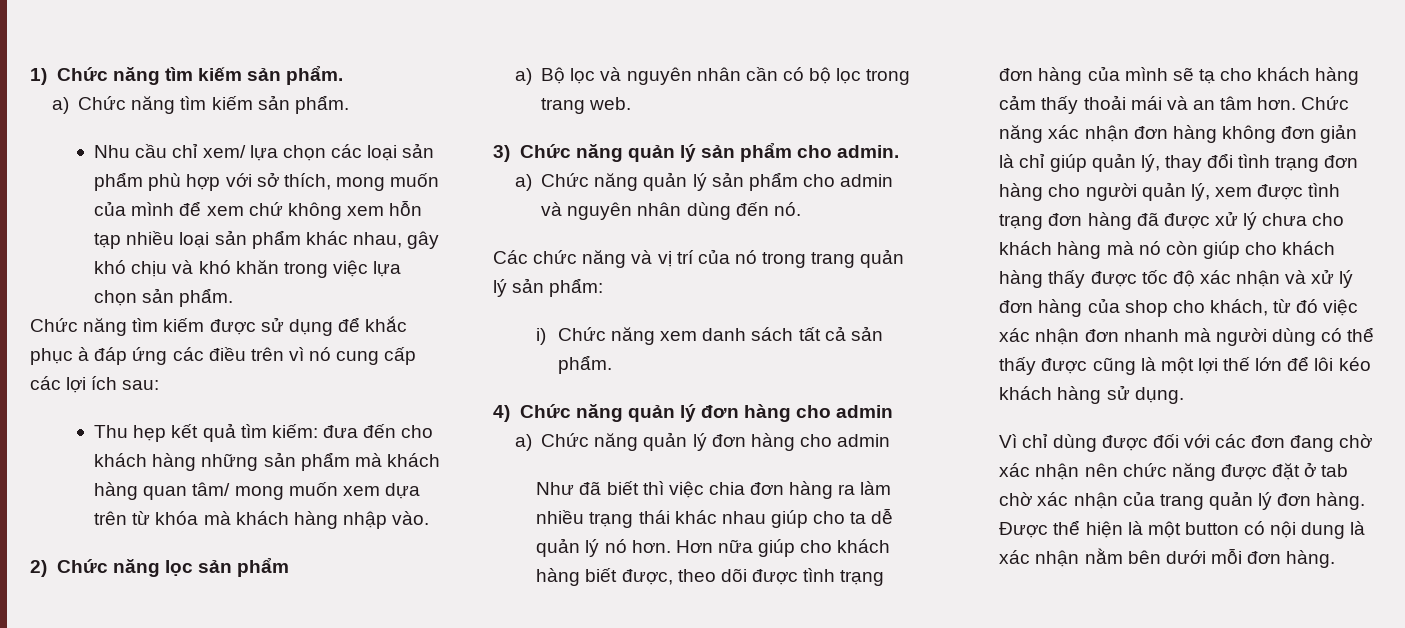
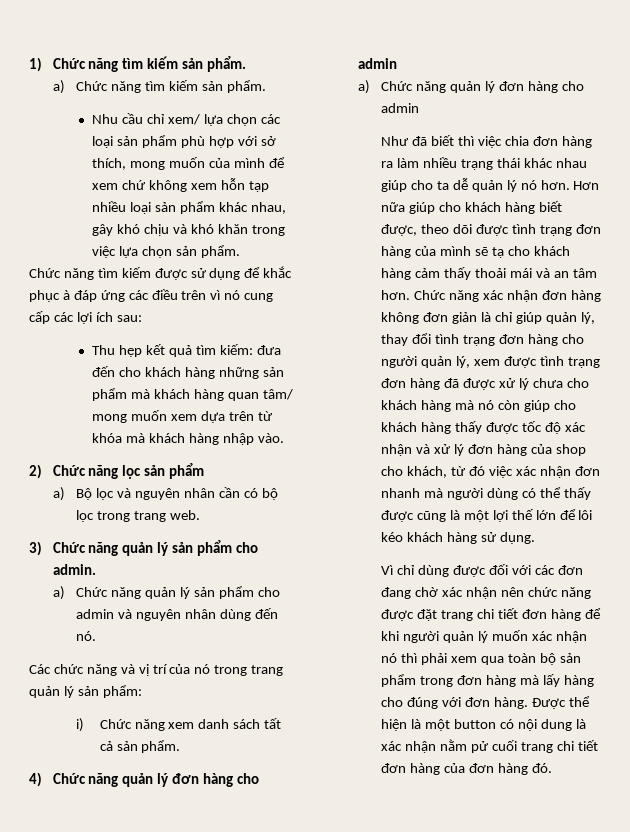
- Vì chỉ dùng được đối với các đơn đang chờ xác nhận nên chức năng được đặt ở tab chờ xác nhận của trang quản lý đơn hàng.
+ Vì chỉ dùng được đối với các đơn đang chờ xác nhận nên chức năng được đặt trang chi tiết đơn hàng để khi người quản lý muốn xác nhận nó thì phải xem qua toàn bộ sản phẩm trong đơn hàng mà lấy hàng cho đúng với đơn hàng.
- Được thể hiện là một button có nội dung là xác nhận nằm bên dưới mỗi đơn hàng.
+ Được thể hiện là một button có nội dung là xác nhận nằm pử cuối trang chi tiết đơn hàng của đơn hàng đó.

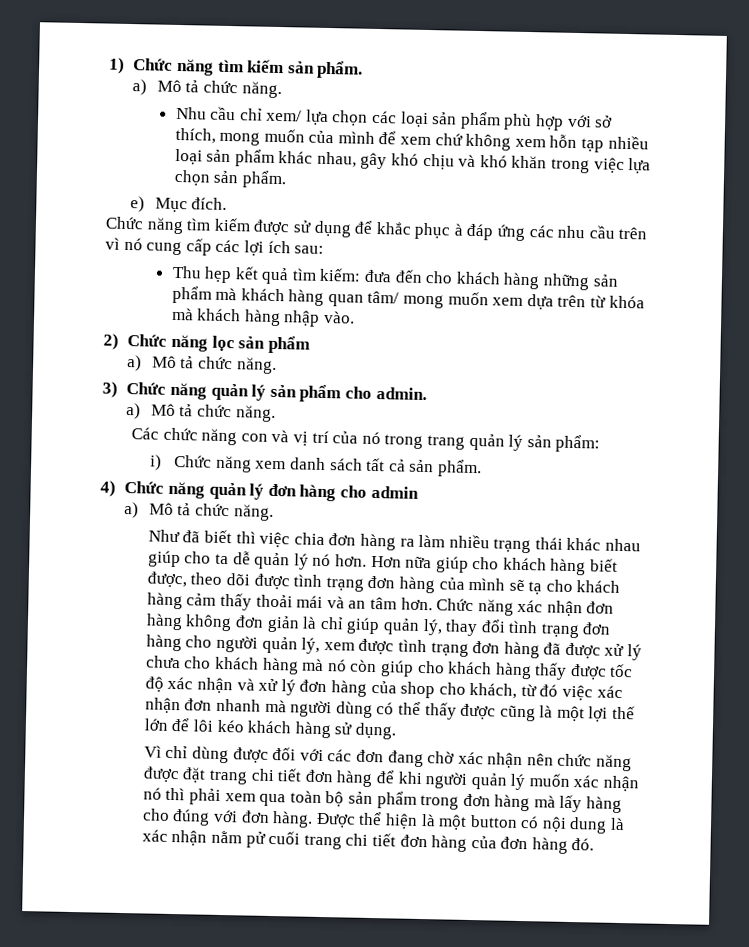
  1) Chức năng tìm kiếm sản phẩm.
- a) Chức năng tìm kiếm sản phẩm.
+ a) Mô tả chức năng.
+ e) Mục đích.
- Chức năng tìm kiếm được sử dụng để khắc phục à đáp ứng các điều trên vì nó cung cấp các lợi ích sau:
+ Chức năng tìm kiếm được sử dụng để khắc phục à đáp ứng các nhu cầu trên vì nó cung cấp các lợi ích sau:
  2) Chức năng lọc sản phẩm
- a) Bộ lọc và nguyên nhân cần có bộ lọc trong trang web.
+ a) Mô tả chức năng.
  3) Chức năng quản lý sản phẩm cho admin.
- a) Chức năng quản lý sản phẩm cho admin và nguyên nhân dùng đến nó.
+ a) Mô tả chức năng.
- Các chức năng và vị trí của nó trong trang quản lý sản phẩm:
+ Các chức năng con và vị trí của nó trong trang quản lý sản phẩm:
  4) Chức năng quản lý đơn hàng cho admin
- a) Chức năng quản lý đơn hàng cho admin
+ a) Mô tả chức năng.

